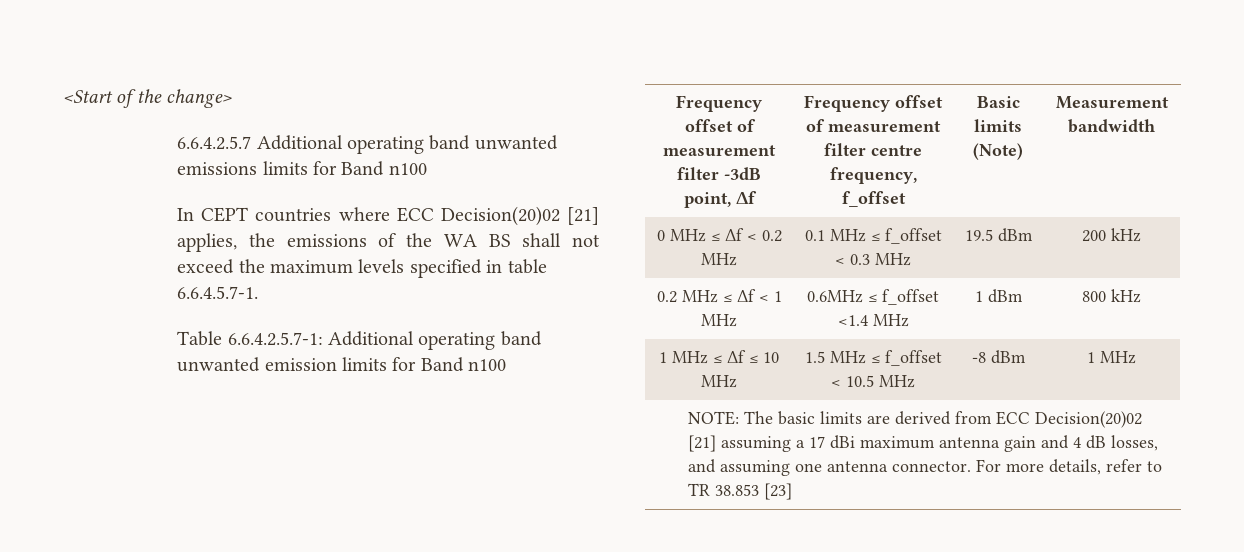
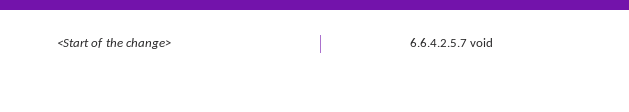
- 6.6.4.2.5.7 Additional operating band unwanted emissions limits for Band n100
- In CEPT countries where ECC Decision(20)02 [21] applies, the emissions of the WA BS shall not exceed the maximum levels specified in table 6.6.4.5.7-1.
- Table 6.6.4.2.5.7-1: Additional operating band unwanted emission limits for Band n100
- Frequency offset of measurement filter -3dB point, Δf | Frequency offset of measurement filter centre frequency, f_offset | Basic limits (Note) | Measurement bandwidth
- 0 MHz ≤ Δf < 0.2 MHz | 0.1 MHz ≤ f_offset < 0.3 MHz | 19.5 dBm | 200 kHz
- 0.2 MHz ≤ Δf < 1 MHz | 0.6MHz ≤ f_offset <1.4 MHz | 1 dBm | 800 kHz
- 1 MHz ≤ Δf ≤ 10 MHz | 1.5 MHz ≤ f_offset < 10.5 MHz | -8 dBm | 1 MHz
- NOTE: The basic limits are derived from ECC Decision(20)02 [21] assuming a 17 dBi maximum antenna gain and 4 dB losses, and assuming one antenna connector. For more details, refer to TR 38.853 [23]
+ 6.6.4.2.5.7 void

